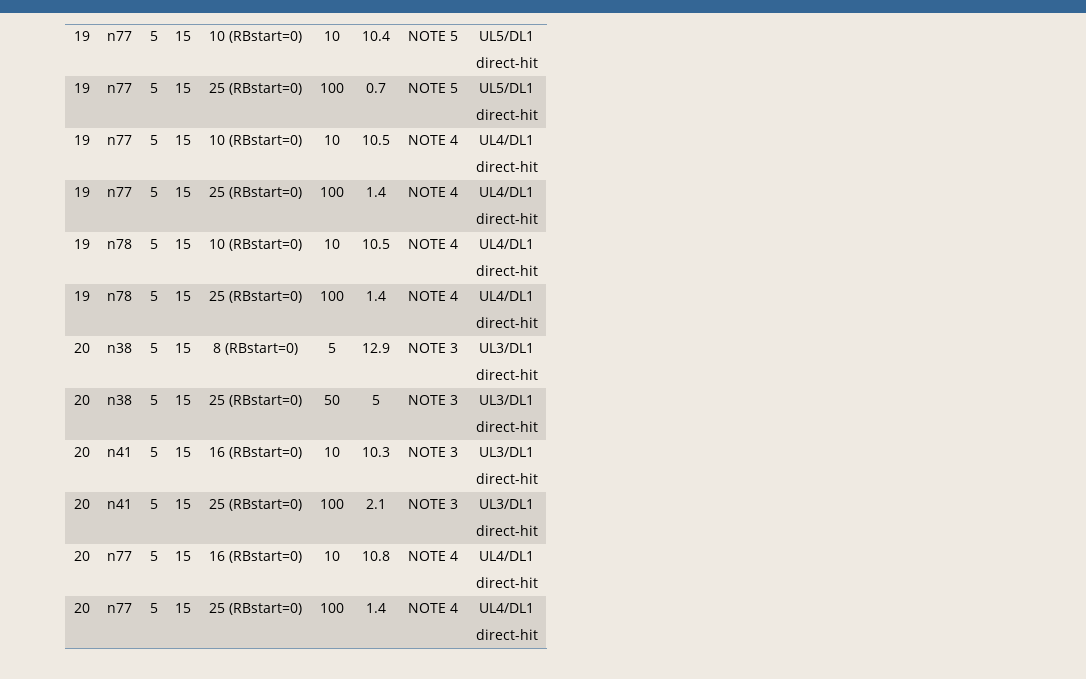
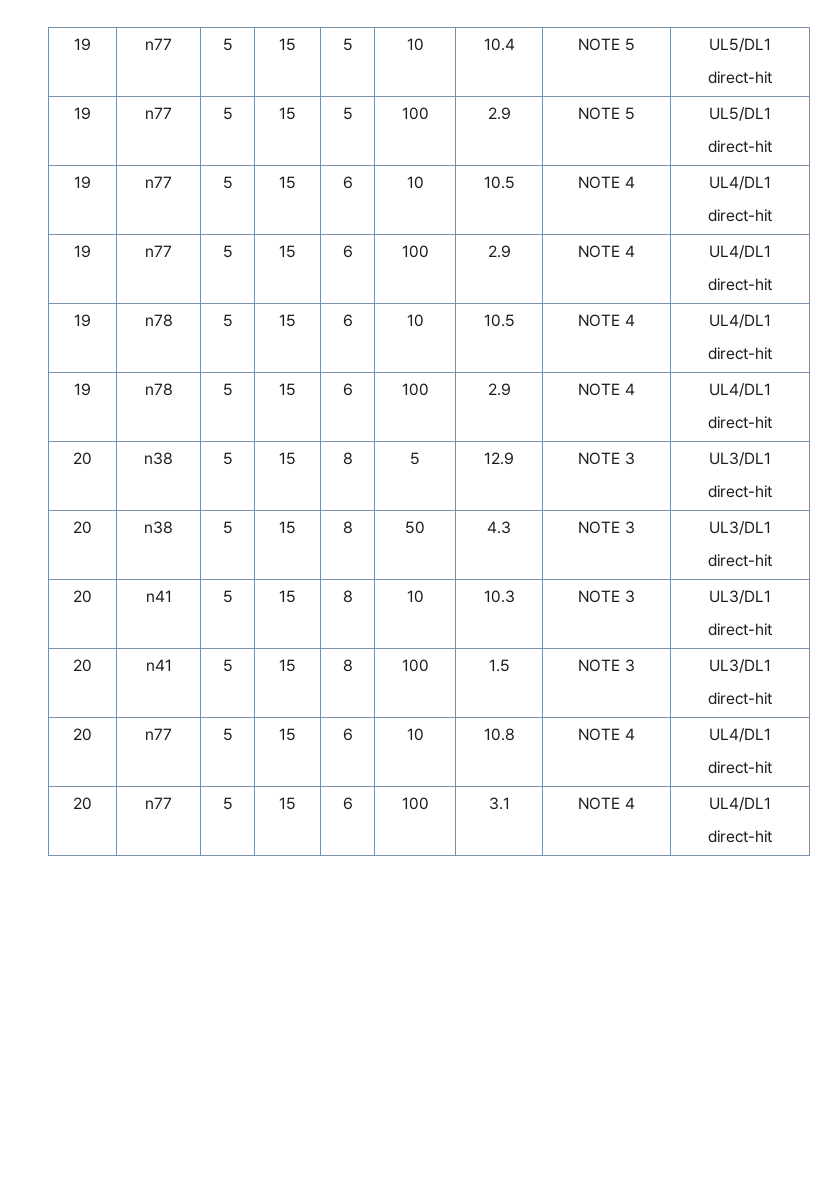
- 19 | n77 | 5 | 15 | 10 (RBstart=0) | 10 | 10.4 | NOTE 5 | UL5/DL1
+ 19 | n77 | 5 | 15 | 5 | 10 | 10.4 | NOTE 5 | UL5/DL1
- 19 | n77 | 5 | 15 | 25 (RBstart=0) | 100 | 0.7 | NOTE 5 | UL5/DL1
+ 19 | n77 | 5 | 15 | 5 | 100 | 2.9 | NOTE 5 | UL5/DL1
  direct-hit
- 19 | n77 | 5 | 15 | 10 (RBstart=0) | 10 | 10.5 | NOTE 4 | UL4/DL1
+ 19 | n77 | 5 | 15 | 6 | 10 | 10.5 | NOTE 4 | UL4/DL1
- 19 | n77 | 5 | 15 | 25 (RBstart=0) | 100 | 1.4 | NOTE 4 | UL4/DL1
+ 19 | n77 | 5 | 15 | 6 | 100 | 2.9 | NOTE 4 | UL4/DL1
  direct-hit
- 19 | n78 | 5 | 15 | 10 (RBstart=0) | 10 | 10.5 | NOTE 4 | UL4/DL1
+ 19 | n78 | 5 | 15 | 6 | 10 | 10.5 | NOTE 4 | UL4/DL1
- 19 | n78 | 5 | 15 | 25 (RBstart=0) | 100 | 1.4 | NOTE 4 | UL4/DL1
+ 19 | n78 | 5 | 15 | 6 | 100 | 2.9 | NOTE 4 | UL4/DL1
- 20 | n38 | 5 | 15 | 8 (RBstart=0) | 5 | 12.9 | NOTE 3 | UL3/DL1
+ 20 | n38 | 5 | 15 | 8 | 5 | 12.9 | NOTE 3 | UL3/DL1
- 20 | n38 | 5 | 15 | 25 (RBstart=0) | 50 | 5 | NOTE 3 | UL3/DL1
+ 20 | n38 | 5 | 15 | 8 | 50 | 4.3 | NOTE 3 | UL3/DL1
  direct-hit
- 20 | n41 | 5 | 15 | 16 (RBstart=0) | 10 | 10.3 | NOTE 3 | UL3/DL1
+ 20 | n41 | 5 | 15 | 8 | 10 | 10.3 | NOTE 3 | UL3/DL1
- 20 | n41 | 5 | 15 | 25 (RBstart=0) | 100 | 2.1 | NOTE 3 | UL3/DL1
+ 20 | n41 | 5 | 15 | 8 | 100 | 1.5 | NOTE 3 | UL3/DL1
- 20 | n77 | 5 | 15 | 16 (RBstart=0) | 10 | 10.8 | NOTE 4 | UL4/DL1
+ 20 | n77 | 5 | 15 | 6 | 10 | 10.8 | NOTE 4 | UL4/DL1
- 20 | n77 | 5 | 15 | 25 (RBstart=0) | 100 | 1.4 | NOTE 4 | UL4/DL1
+ 20 | n77 | 5 | 15 | 6 | 100 | 3.1 | NOTE 4 | UL4/DL1

